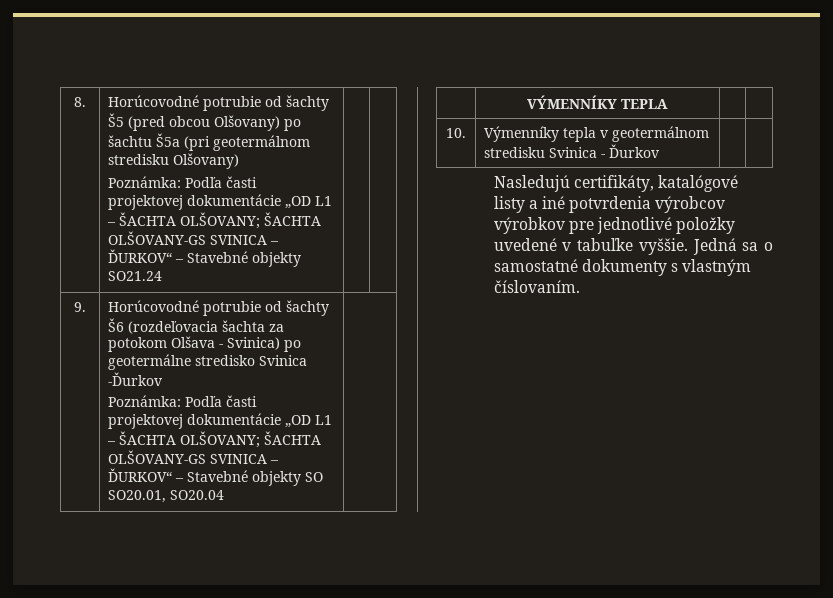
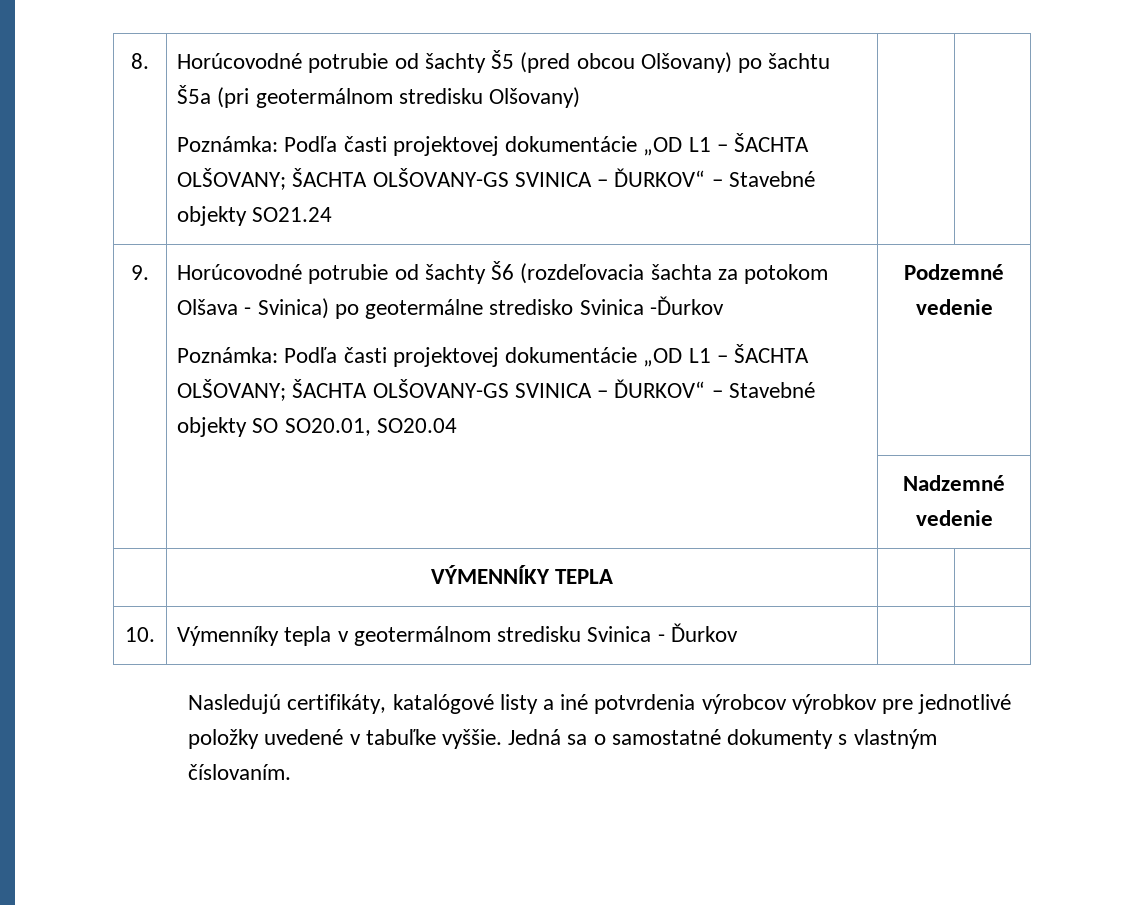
+ Podzemné vedenie
+ | | Nadzemné vedenie

